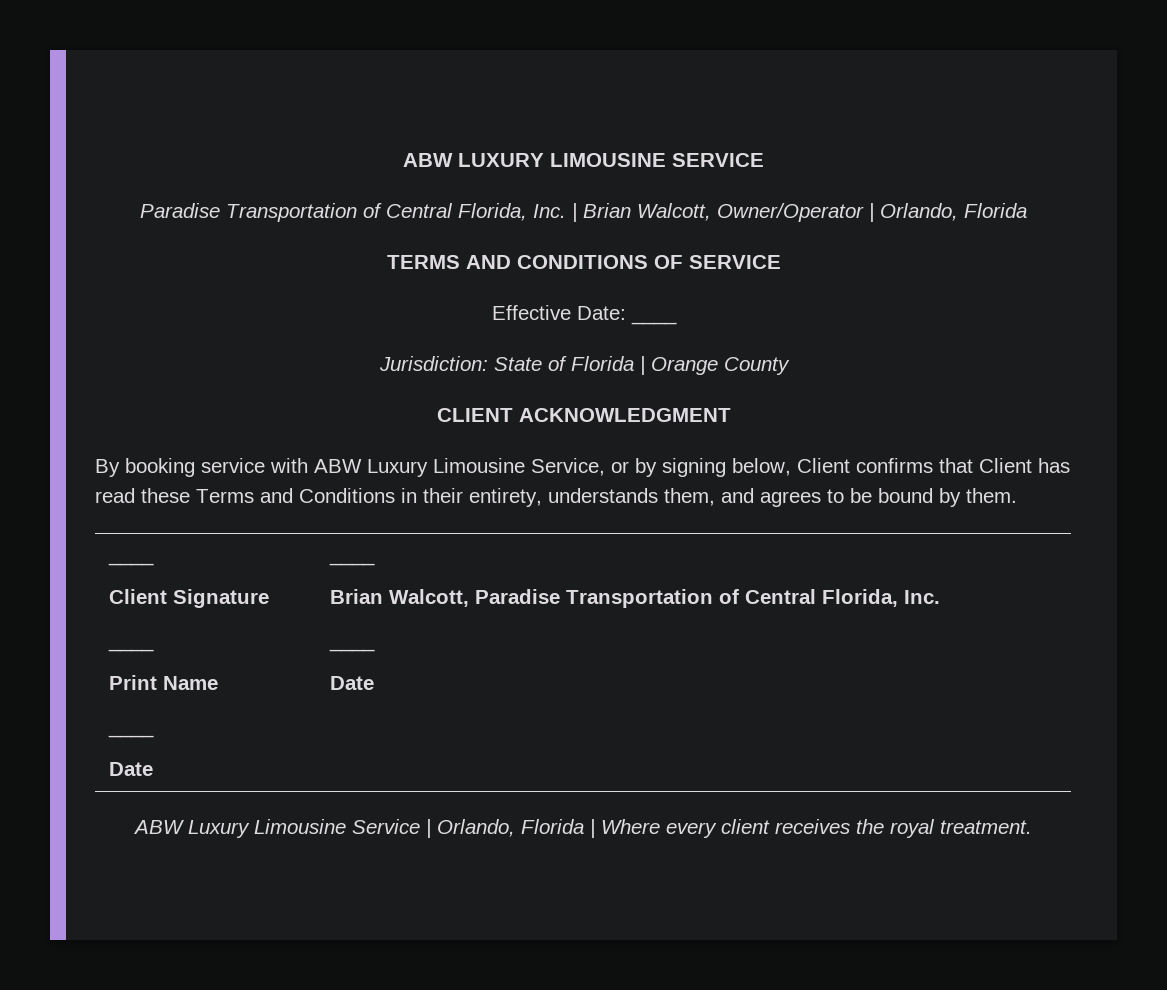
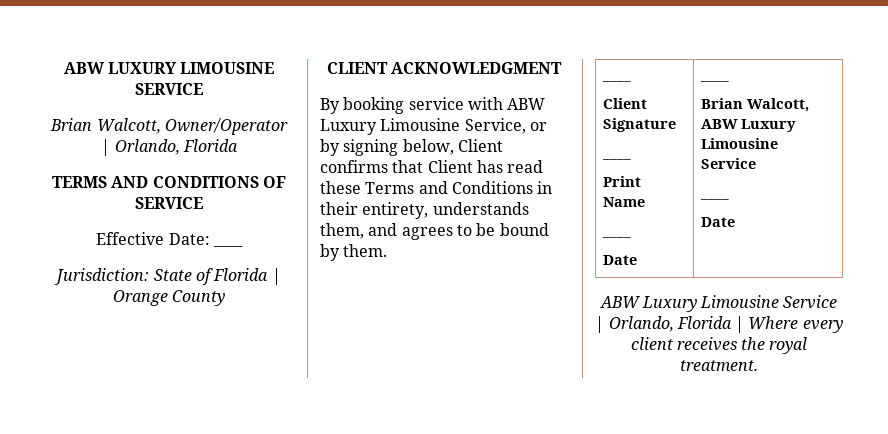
- Paradise Transportation of Central Florida, Inc. | Brian Walcott, Owner/Operator | Orlando, Florida
+ Brian Walcott, Owner/Operator | Orlando, Florida
  By booking service with ABW Luxury Limousine Service, or by signing below, Client confirms that Client has read these Terms and Conditions in their entirety, understands them, and agrees to be bound by them.
  ____
  Client Signature
  ____
  Print Name
  ____
  Date | ____
- Brian Walcott, Paradise Transportation of Central Florida, Inc.
+ Brian Walcott, ABW Luxury Limousine Service

